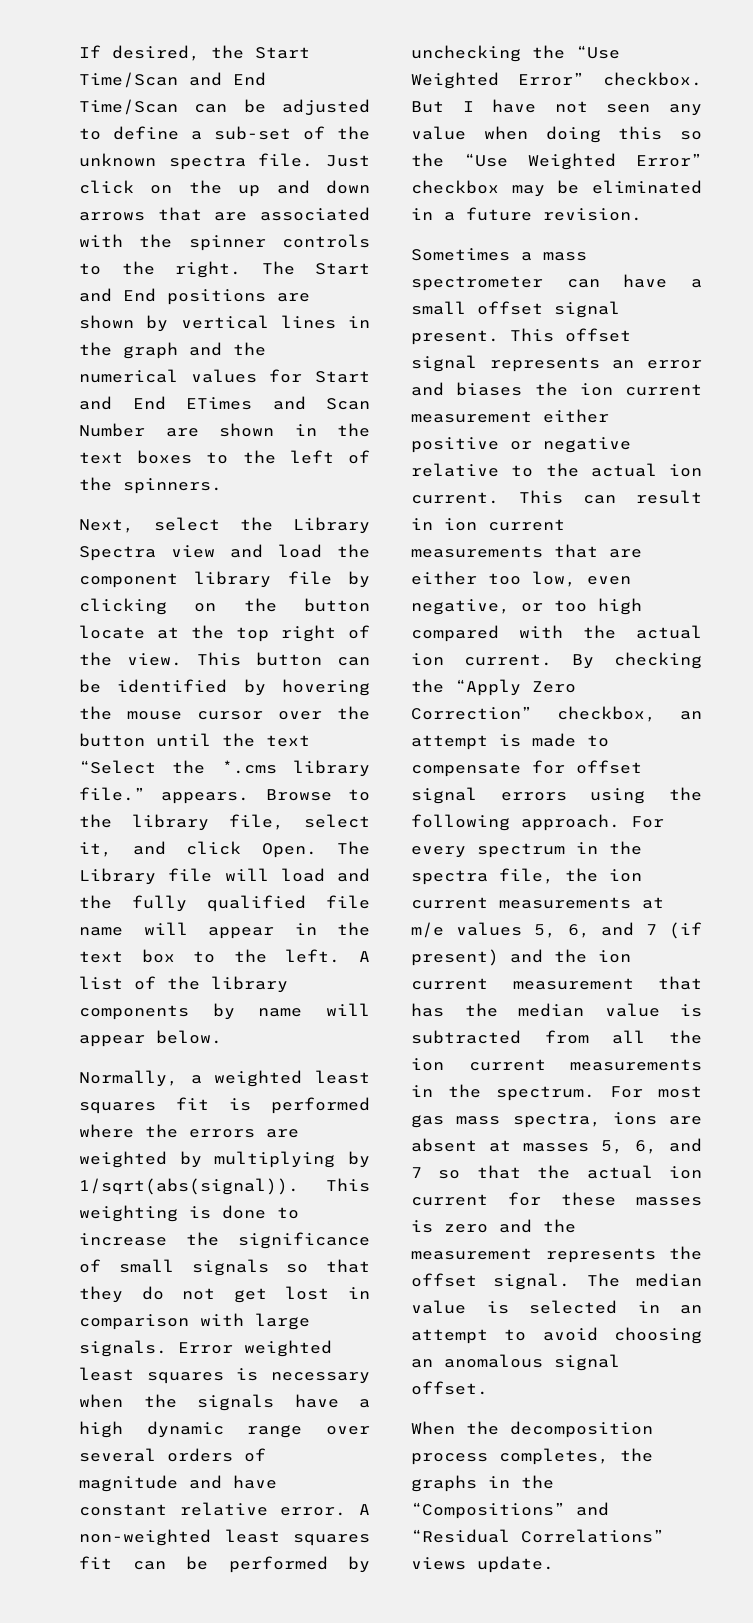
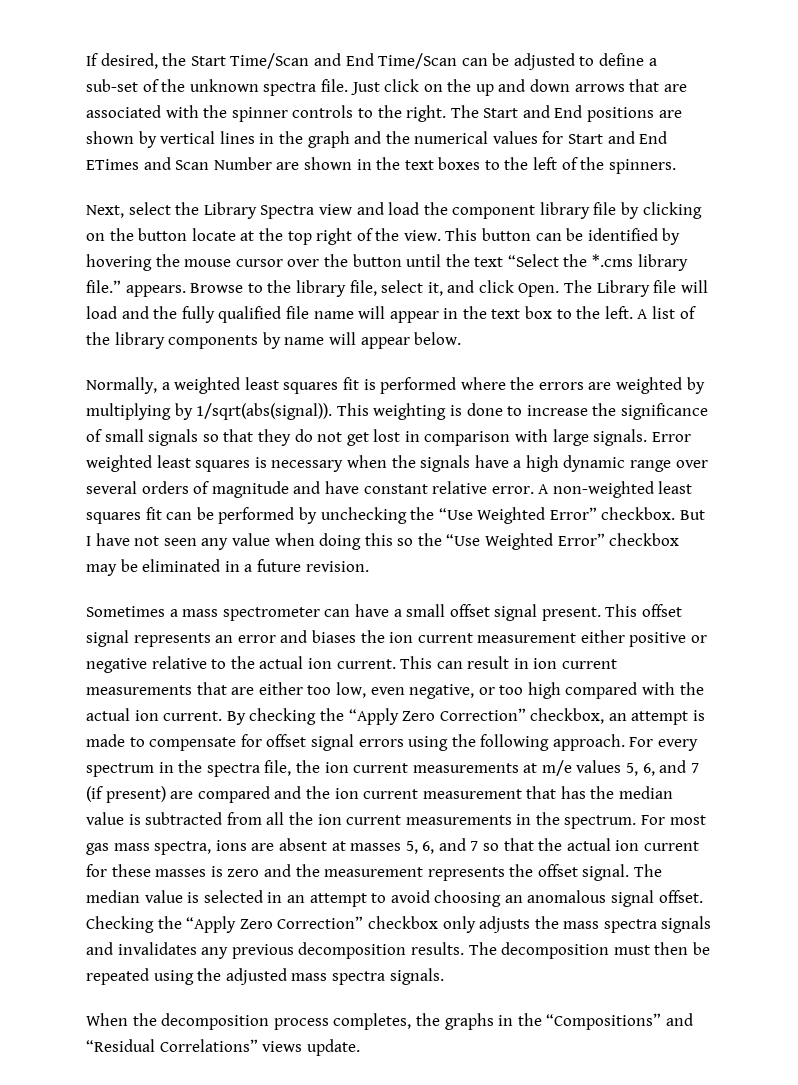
- For every spectrum in the spectra file, the ion current measurements at m/e values 5, 6, and 7 (if present) and the ion current measurement that has the median value is subtracted from all the ion current measurements in the spectrum.
+ For every spectrum in the spectra file, the ion current measurements at m/e values 5, 6, and 7 (if present) are compared and the ion current measurement that has the median value is subtracted from all the ion current measurements in the spectrum.
+ Checking the “Apply Zero Correction” checkbox only adjusts the mass spectra signals and invalidates any previous decomposition results. The decomposition must then be repeated using the adjusted mass spectra signals.

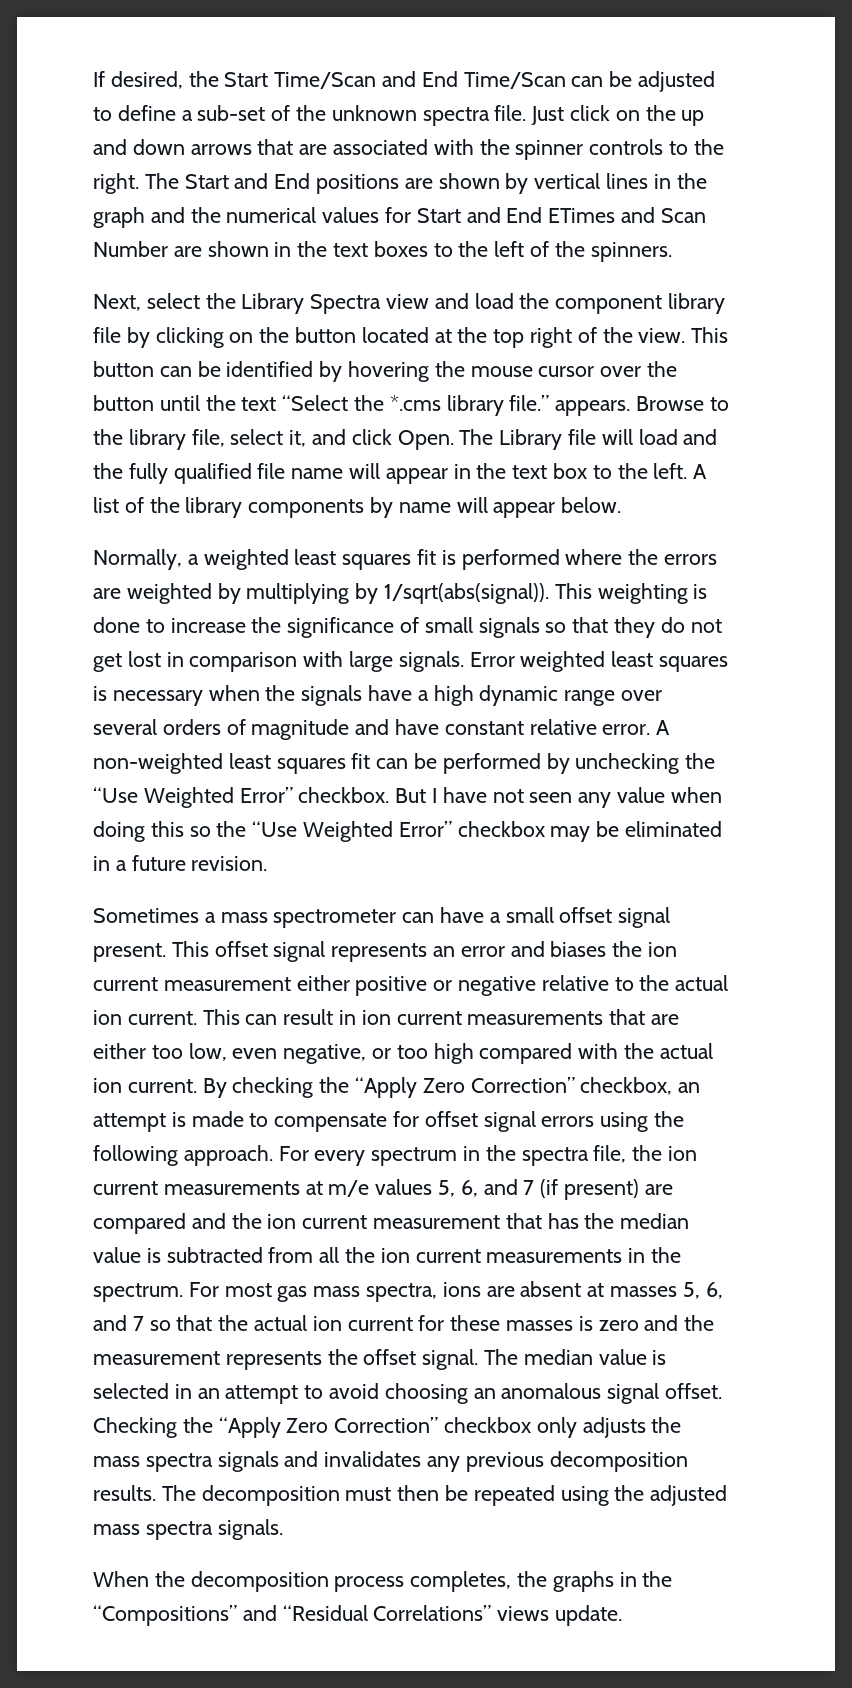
- Next, select the Library Spectra view and load the component library file by clicking on the button locate at the top right of the view.
+ Next, select the Library Spectra view and load the component library file by clicking on the button located at the top right of the view.

